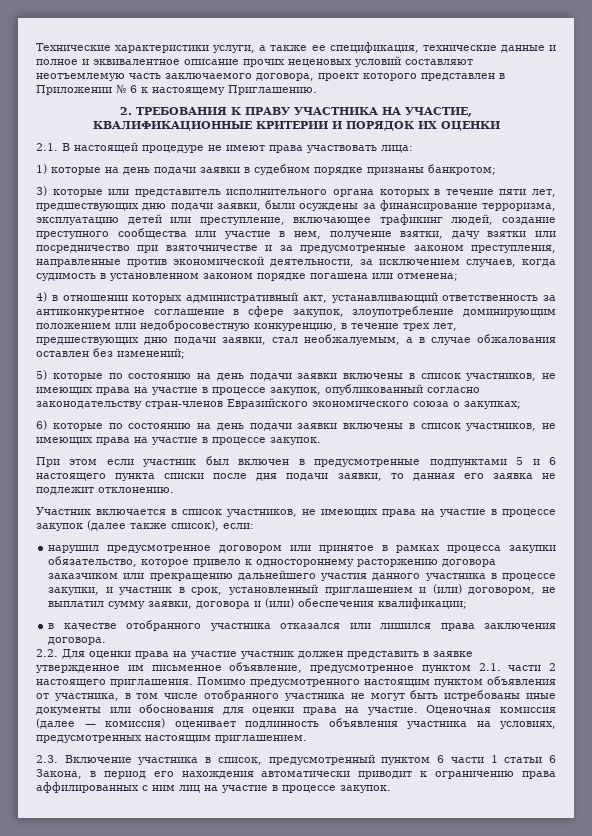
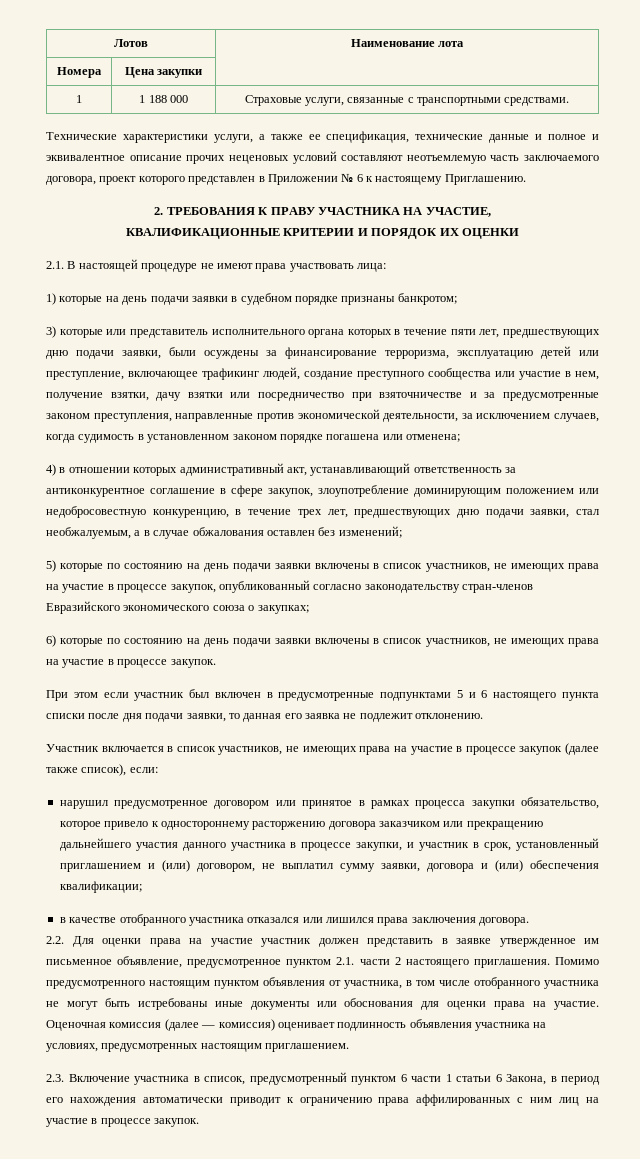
+ Лотов | Наименование лота
+ Номера | Цена закупки |
+ 1 | 1 188 000 | Страховые услуги, связанные с транспортными средствами.

